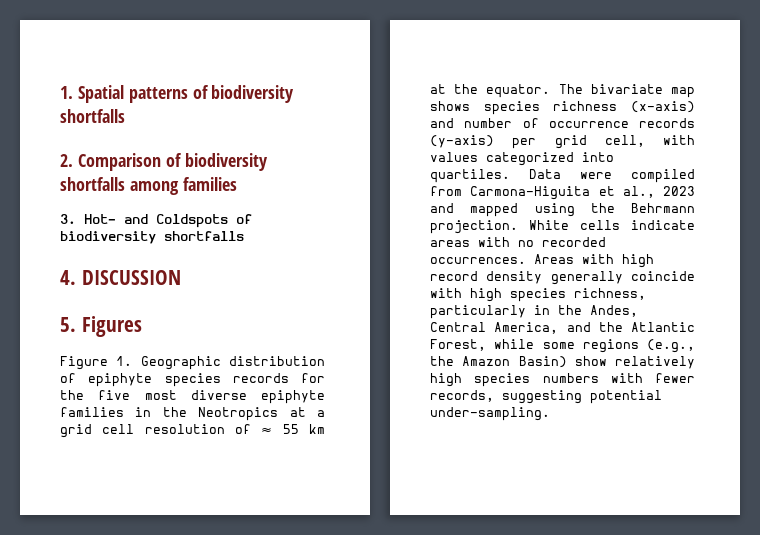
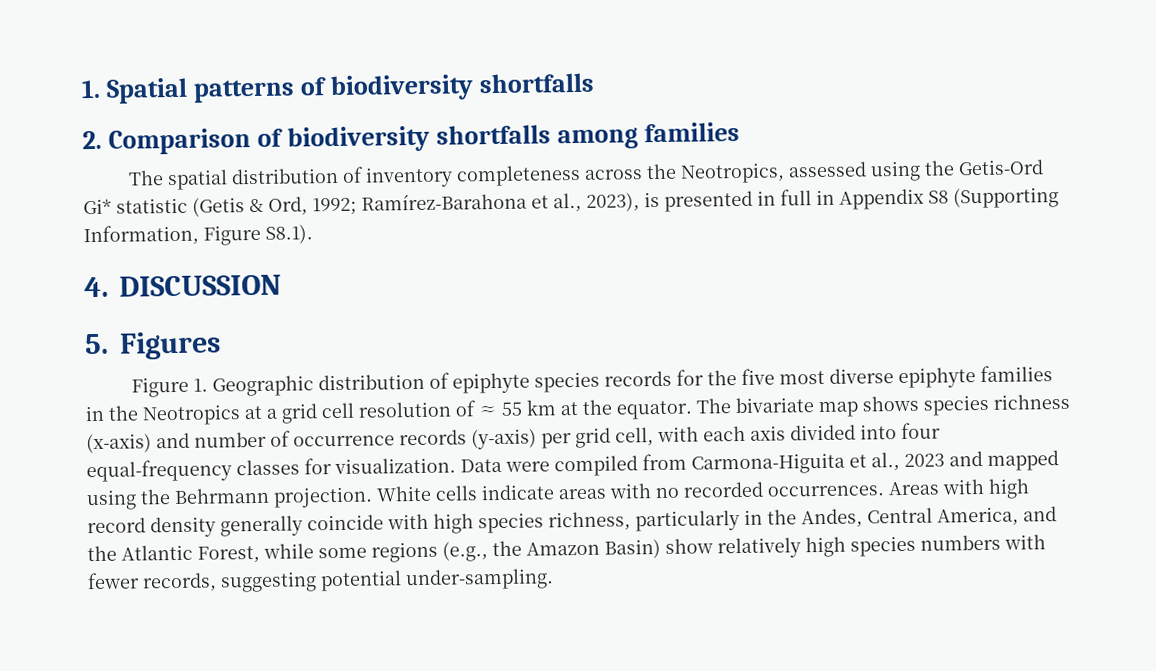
- 3. Hot- and Coldspots of biodiversity shortfalls
+ The spatial distribution of inventory completeness across the Neotropics, assessed using the Getis-Ord Gi* statistic (Getis & Ord, 1992; Ramírez-Barahona et al., 2023), is presented in full in Appendix S8 (Supporting Information, Figure S8.1).
- The bivariate map shows species richness (x-axis) and number of occurrence records (y-axis) per grid cell, with values categorized into quartiles.
+ The bivariate map shows species richness (x-axis) and number of occurrence records (y-axis) per grid cell, with each axis divided into four equal-frequency classes for visualization.

